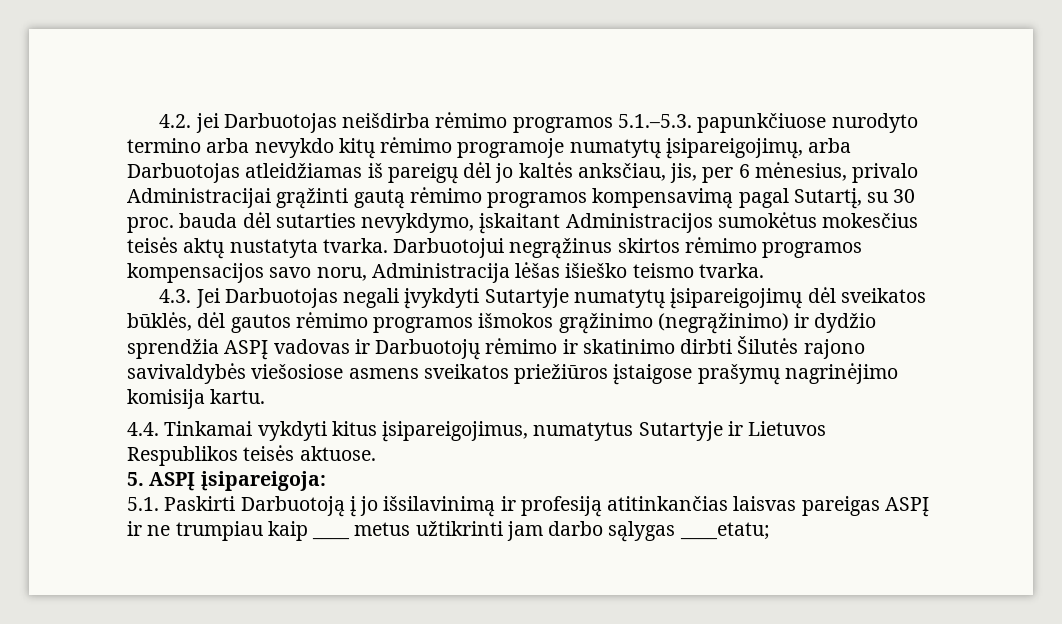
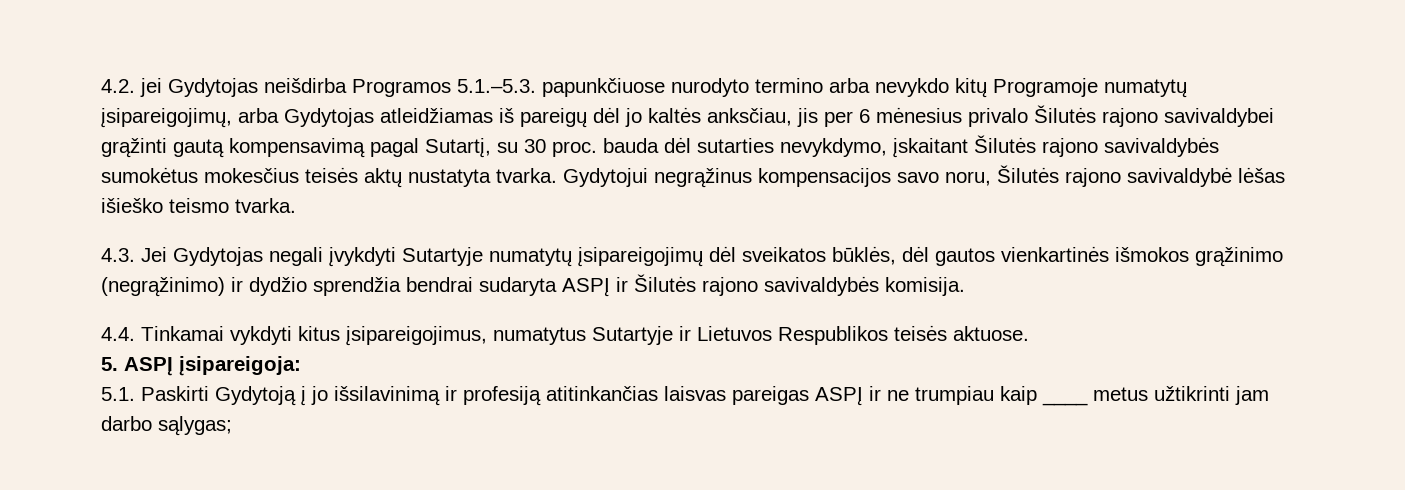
- 4.2. jei Darbuotojas neišdirba rėmimo programos 5.1.–5.3. papunkčiuose nurodyto termino arba nevykdo kitų rėmimo programoje numatytų įsipareigojimų, arba Darbuotojas atleidžiamas iš pareigų dėl jo kaltės anksčiau, jis, per 6 mėnesius, privalo Administracijai grąžinti gautą rėmimo programos kompensavimą pagal Sutartį, su 30 proc. bauda dėl sutarties nevykdymo, įskaitant Administracijos sumokėtus mokesčius teisės aktų nustatyta tvarka.
+ 4.2. jei Gydytojas neišdirba Programos 5.1.–5.3. papunkčiuose nurodyto termino arba nevykdo kitų Programoje numatytų įsipareigojimų, arba Gydytojas atleidžiamas iš pareigų dėl jo kaltės anksčiau, jis per 6 mėnesius privalo Šilutės rajono savivaldybei grąžinti gautą kompensavimą pagal Sutartį, su 30 proc. bauda dėl sutarties nevykdymo, įskaitant Šilutės rajono savivaldybės sumokėtus mokesčius teisės aktų nustatyta tvarka.
- Darbuotojui negrąžinus skirtos rėmimo programos kompensacijos savo noru, Administracija lėšas išieško teismo tvarka.
+ Gydytojui negrąžinus kompensacijos savo noru, Šilutės rajono savivaldybė lėšas išieško teismo tvarka.
- 4.3. Jei Darbuotojas negali įvykdyti Sutartyje numatytų įsipareigojimų dėl sveikatos būklės, dėl gautos rėmimo programos išmokos grąžinimo (negrąžinimo) ir dydžio sprendžia ASPĮ vadovas ir Darbuotojų rėmimo ir skatinimo dirbti Šilutės rajono savivaldybės viešosiose asmens sveikatos priežiūros įstaigose prašymų nagrinėjimo komisija kartu.
+ 4.3. Jei Gydytojas negali įvykdyti Sutartyje numatytų įsipareigojimų dėl sveikatos būklės, dėl gautos vienkartinės išmokos grąžinimo (negrąžinimo) ir dydžio sprendžia bendrai sudaryta ASPĮ ir Šilutės rajono savivaldybės komisija.
- 5.1. Paskirti Darbuotoją į jo išsilavinimą ir profesiją atitinkančias laisvas pareigas ASPĮ ir ne trumpiau kaip ____ metus užtikrinti jam darbo sąlygas ____etatu;
+ 5.1. Paskirti Gydytoją į jo išsilavinimą ir profesiją atitinkančias laisvas pareigas ASPĮ ir ne trumpiau kaip ____ metus užtikrinti jam darbo sąlygas;

